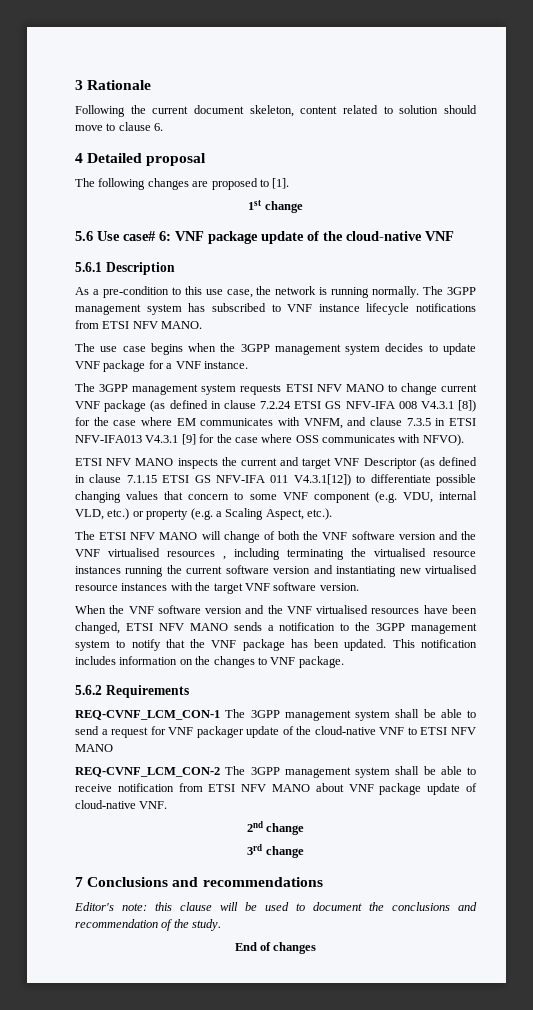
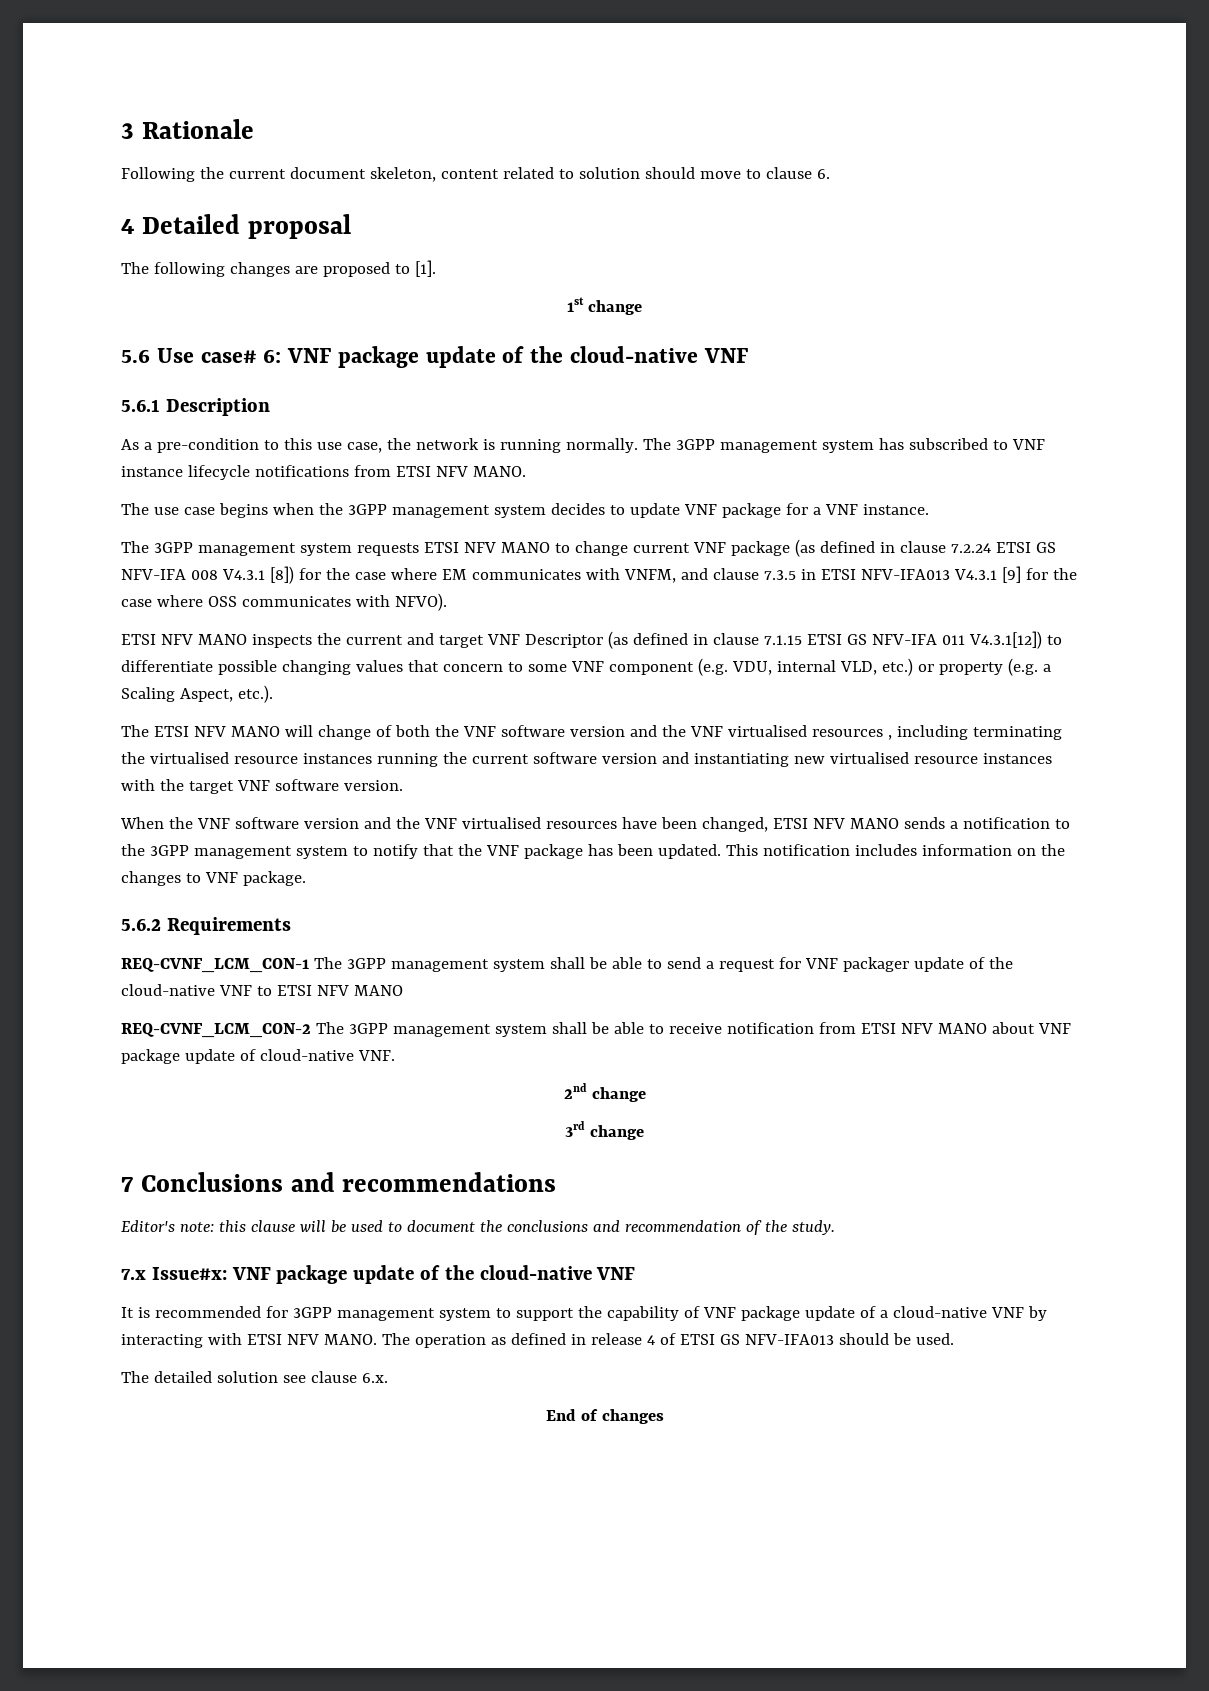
+ 7.x Issue#x: VNF package update of the cloud-native VNF
+ It is recommended for 3GPP management system to support the capability of VNF package update of a cloud-native VNF by interacting with ETSI NFV MANO. The operation as defined in release 4 of ETSI GS NFV-IFA013 should be used.
+ The detailed solution see clause 6.x.

